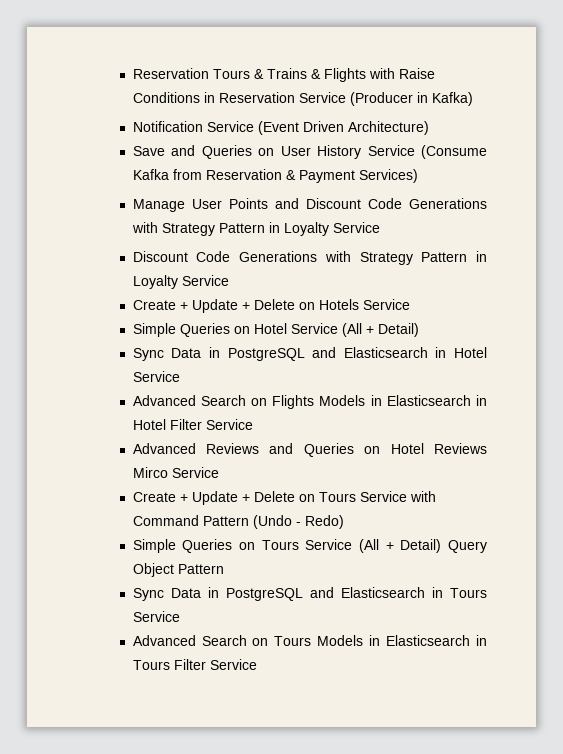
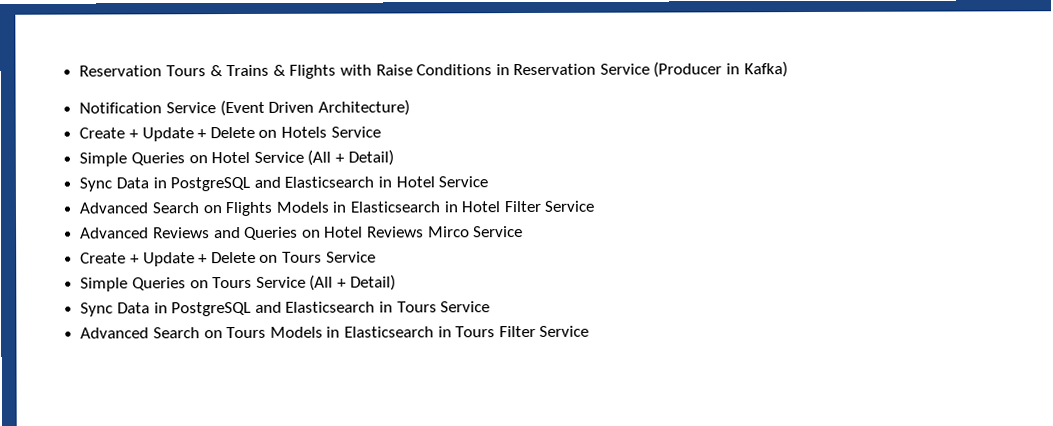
- Save and Queries on User History Service (Consume Kafka from Reservation & Payment Services)
- Manage User Points and Discount Code Generations with Strategy Pattern in Loyalty Service
- Discount Code Generations with Strategy Pattern in Loyalty Service
- Create + Update + Delete on Tours Service with Command Pattern (Undo - Redo)
+ Create + Update + Delete on Tours Service
- Simple Queries on Tours Service (All + Detail) Query Object Pattern
+ Simple Queries on Tours Service (All + Detail)

